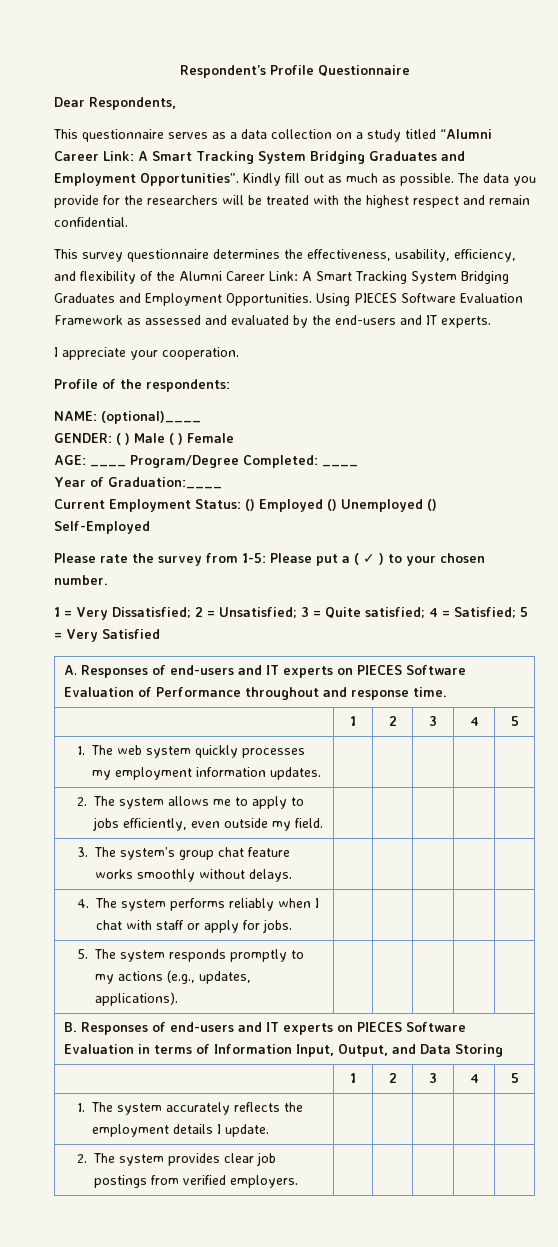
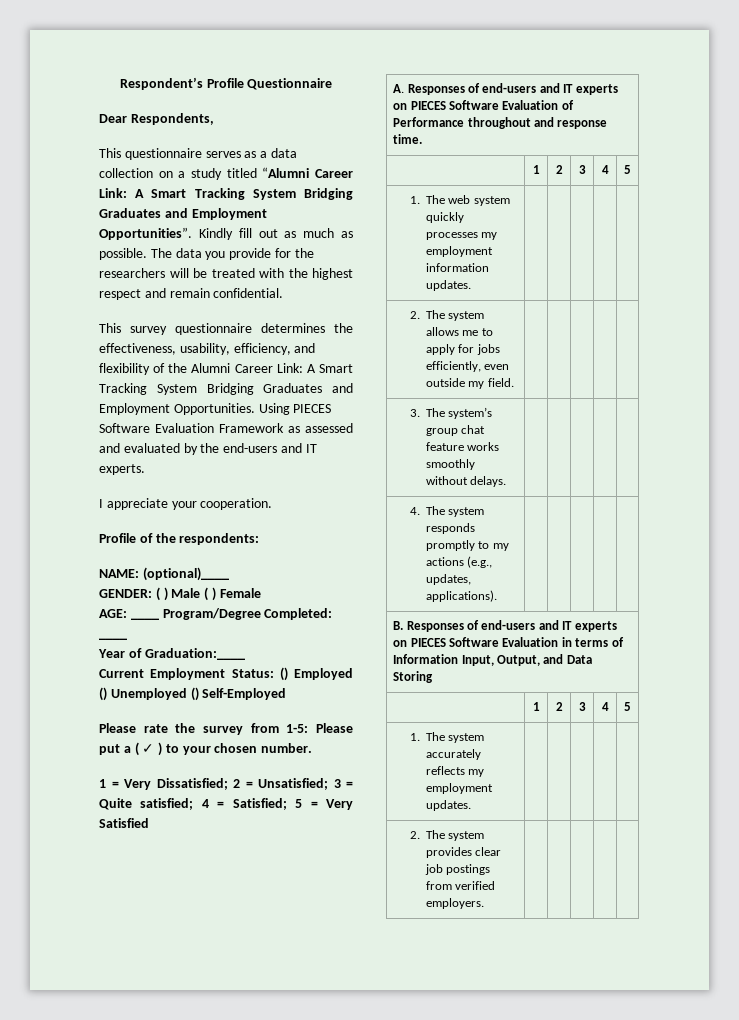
- 2. The system allows me to apply to jobs efficiently, even outside my field. | | | | |
+ 2. The system allows me to apply for jobs efficiently, even outside my field. | | | | |
- 4. The system performs reliably when I chat with staff or apply for jobs. | | | | |
- 5. The system responds promptly to my actions (e.g., updates, applications). | | | | |
+ 4. The system responds promptly to my actions (e.g., updates, applications). | | | | |
- 1. The system accurately reflects the employment details I update. | | | | |
+ 1. The system accurately reflects my employment updates. | | | | |

